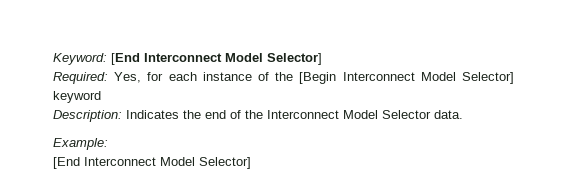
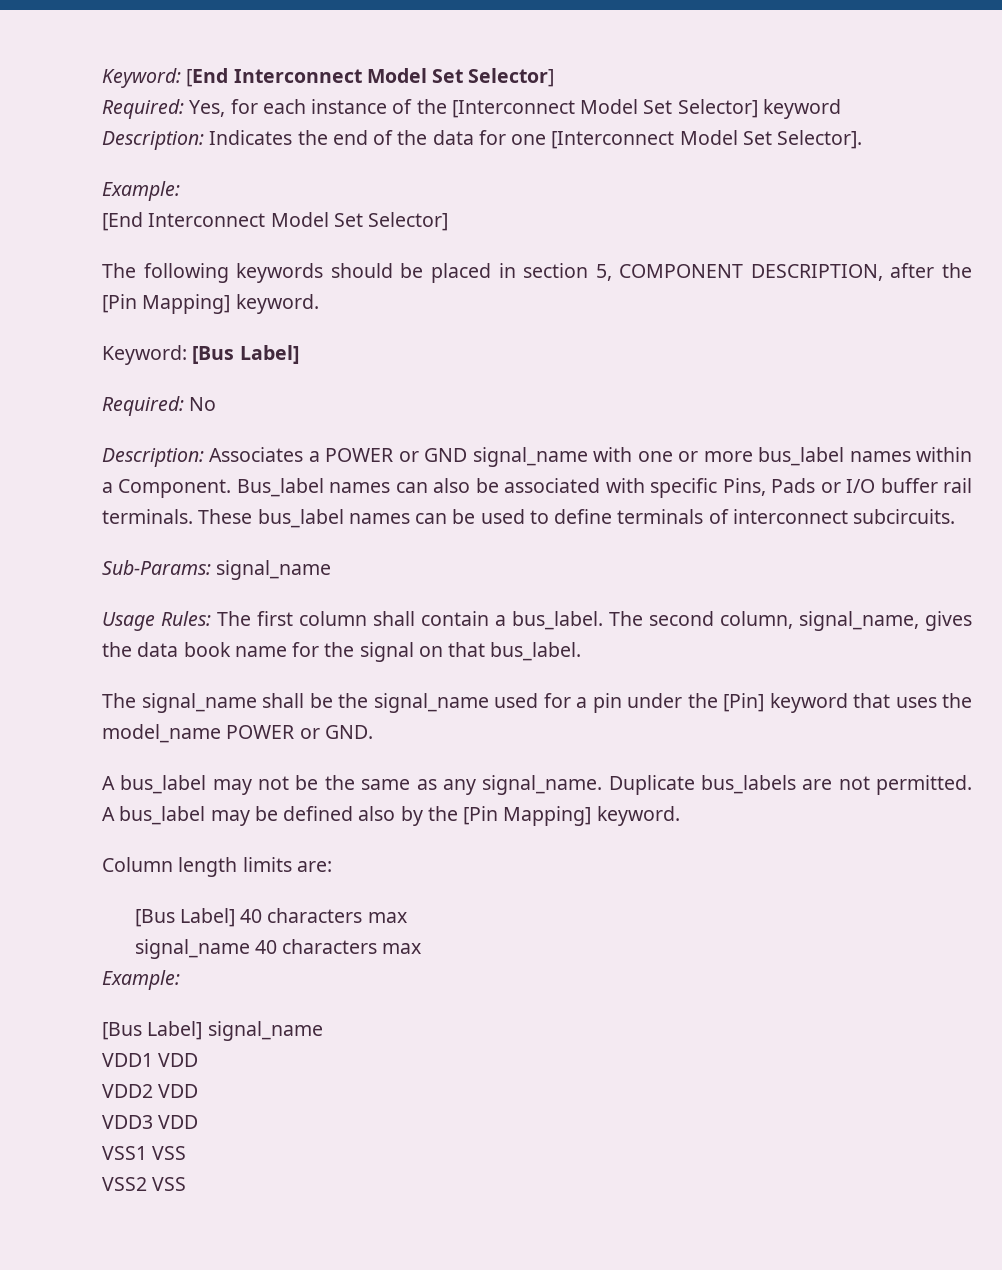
- Keyword: [End Interconnect Model Selector]
+ Keyword: [End Interconnect Model Set Selector]
- Required: Yes, for each instance of the [Begin Interconnect Model Selector] keyword
+ Required: Yes, for each instance of the [Interconnect Model Set Selector] keyword
- Description: Indicates the end of the Interconnect Model Selector data.
+ Description: Indicates the end of the data for one [Interconnect Model Set Selector].
  Example:
- [End Interconnect Model Selector]
+ [End Interconnect Model Set Selector]
+ The following keywords should be placed in section 5, COMPONENT DESCRIPTION, after the [Pin Mapping] keyword.
+ Keyword: [Bus Label]
+ Required: No
+ Description: Associates a POWER or GND signal_name with one or more bus_label names within a Component. Bus_label names can also be associated with specific Pins, Pads or I/O buffer rail terminals. These bus_label names can be used to define terminals of interconnect subcircuits.
+ Sub-Params: signal_name
+ Usage Rules: The first column shall contain a bus_label. The second column, signal_name, gives the data book name for the signal on that bus_label.
+ The signal_name shall be the signal_name used for a pin under the [Pin] keyword that uses the model_name POWER or GND.
+ A bus_label may not be the same as any signal_name. Duplicate bus_labels are not permitted. A bus_label may be defined also by the [Pin Mapping] keyword.
+ Column length limits are:
+ [Bus Label] 40 characters max
+ signal_name 40 characters max
+ Example:
+ [Bus Label] signal_name
+ VDD1 VDD
+ VDD2 VDD
+ VDD3 VDD
+ VSS1 VSS
+ VSS2 VSS

